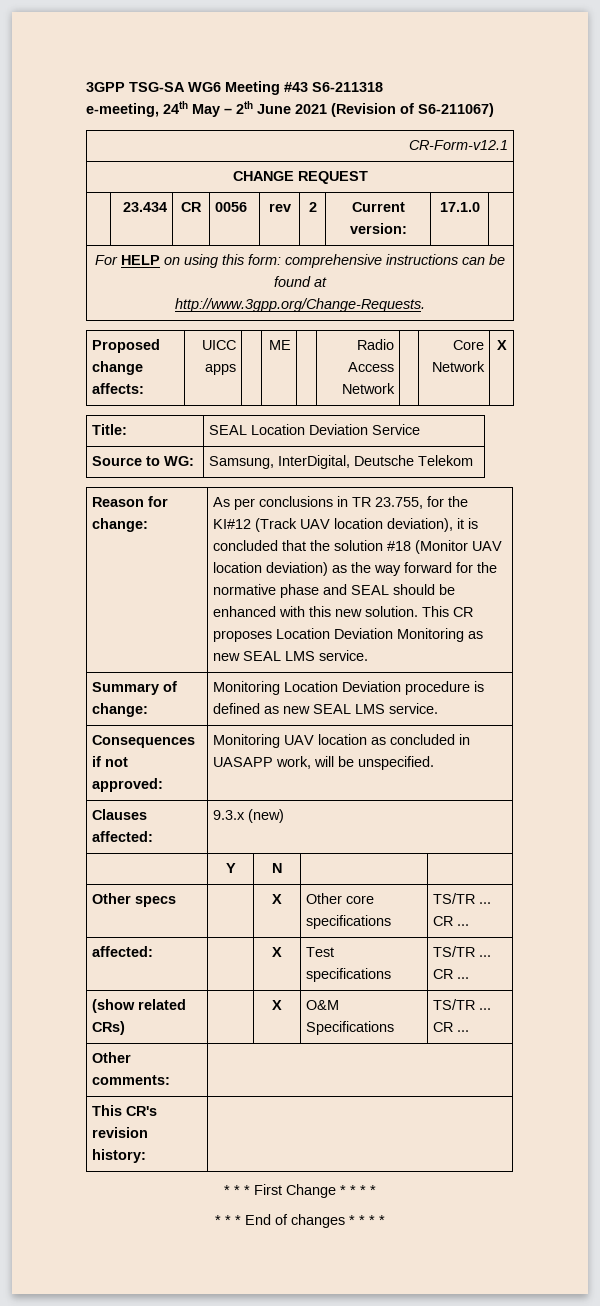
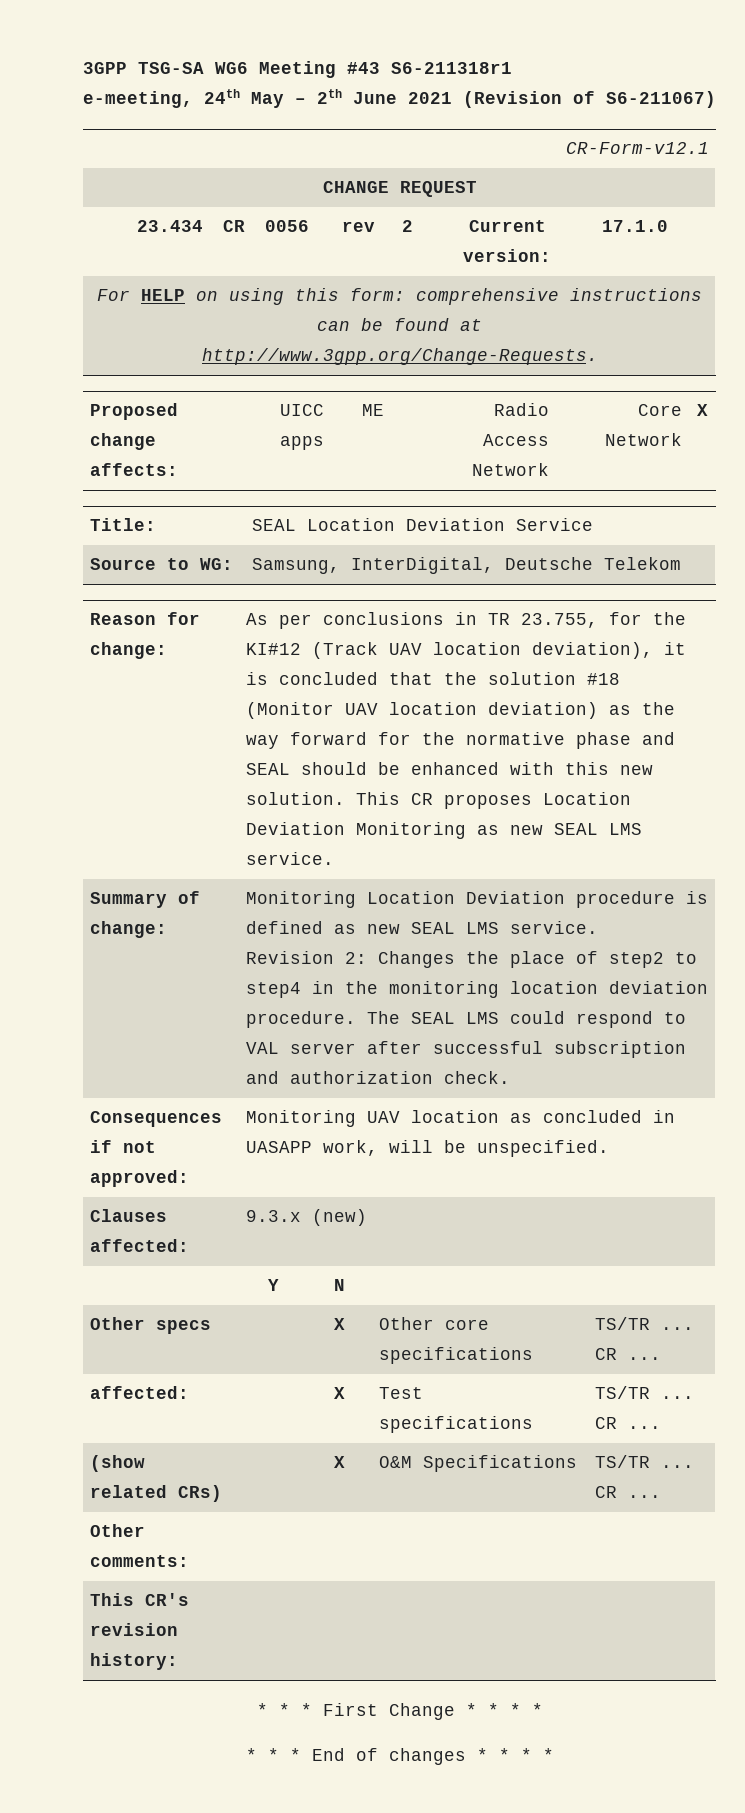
- 3GPP TSG-SA WG6 Meeting #43 S6-211318
+ 3GPP TSG-SA WG6 Meeting #43 S6-211318r1
+ Revision 2: Changes the place of step2 to step4 in the monitoring location deviation procedure. The SEAL LMS could respond to VAL server after successful subscription and authorization check.

